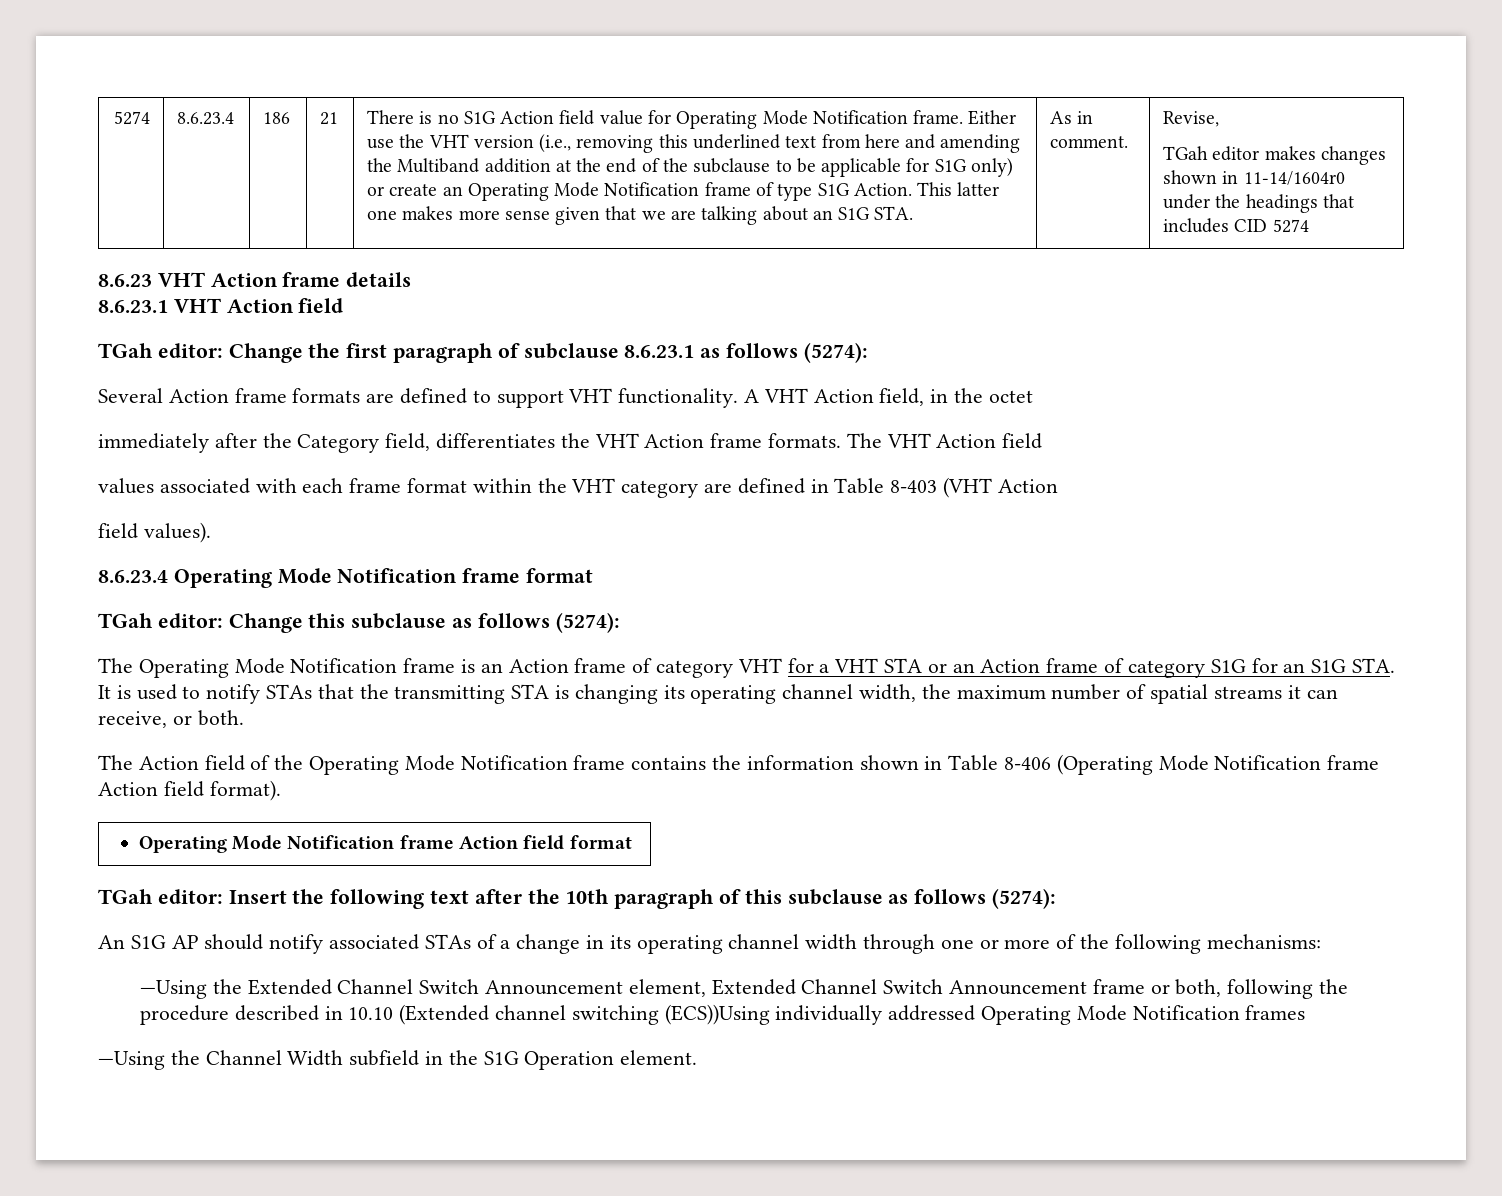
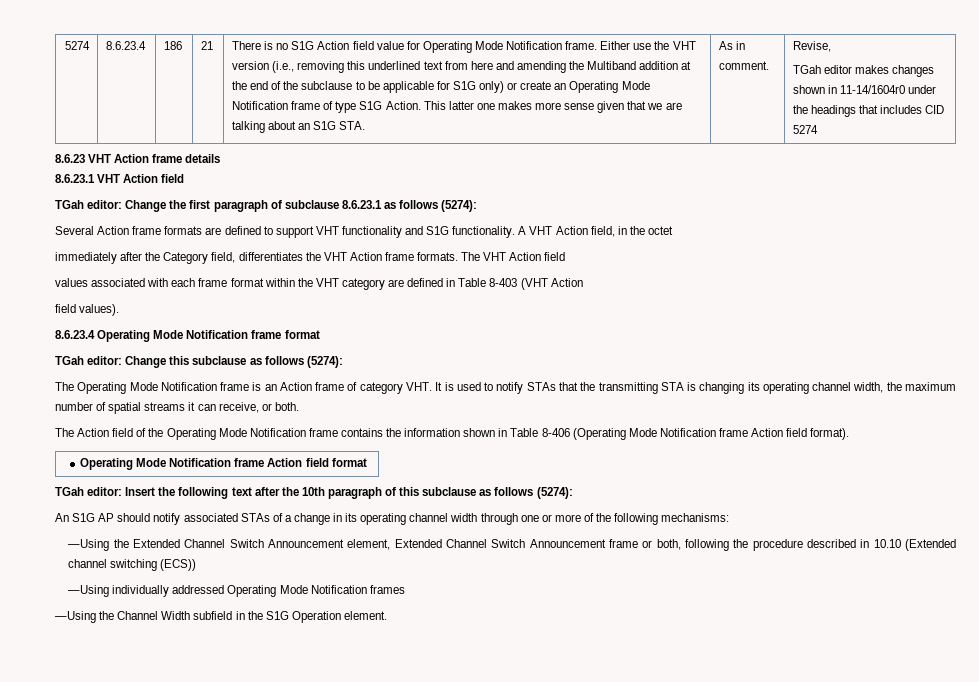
- Several Action frame formats are defined to support VHT functionality.
+ Several Action frame formats are defined to support VHT functionality and S1G functionality.
- The Operating Mode Notification frame is an Action frame of category VHT for a VHT STA or an Action frame of category S1G for an S1G STA. It is used to notify STAs that the transmitting STA is changing its operating channel width, the maximum number of spatial streams it can receive, or both.
+ The Operating Mode Notification frame is an Action frame of category VHT. It is used to notify STAs that the transmitting STA is changing its operating channel width, the maximum number of spatial streams it can receive, or both.
- —Using the Extended Channel Switch Announcement element, Extended Channel Switch Announcement frame or both, following the procedure described in 10.10 (Extended channel switching (ECS))Using individually addressed Operating Mode Notification frames
+ —Using the Extended Channel Switch Announcement element, Extended Channel Switch Announcement frame or both, following the procedure described in 10.10 (Extended channel switching (ECS))
+ —Using individually addressed Operating Mode Notification frames

